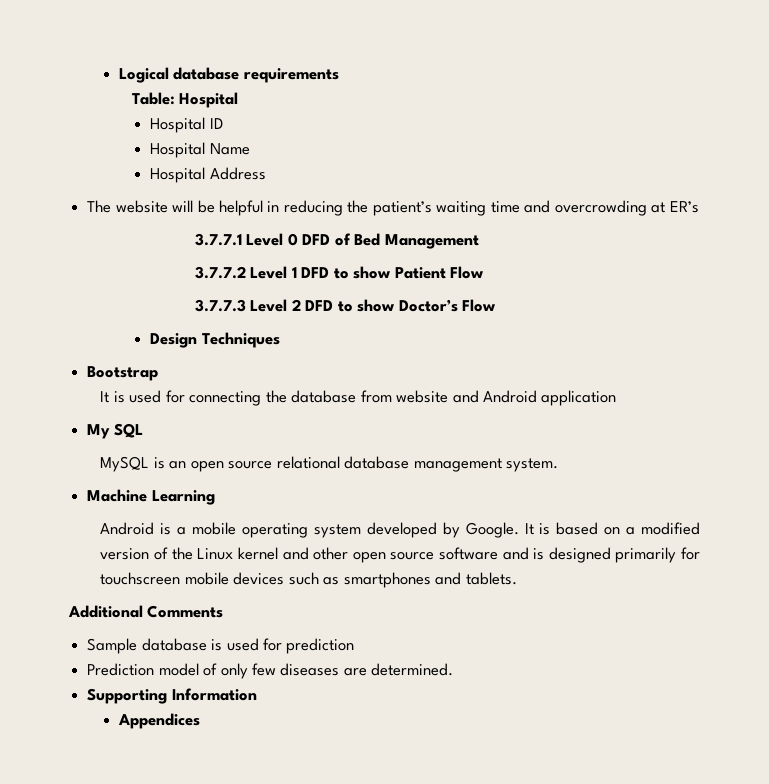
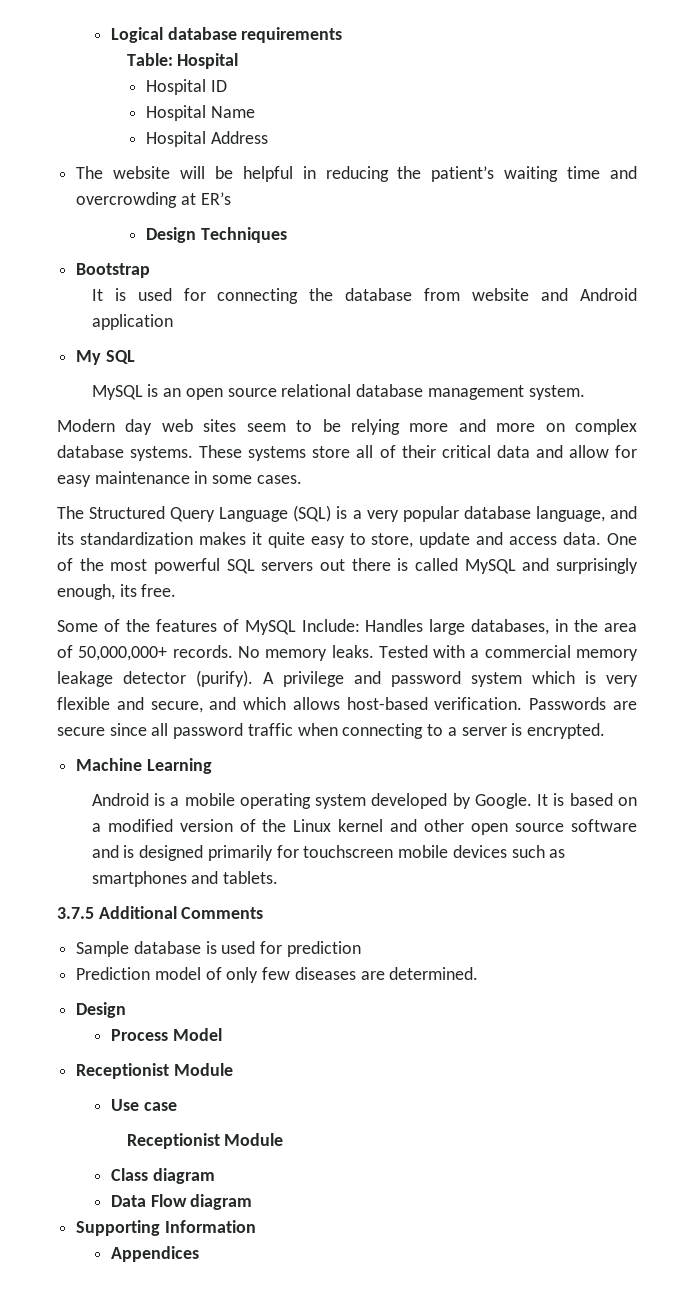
- 3.7.7.1 Level 0 DFD of Bed Management
- 3.7.7.2 Level 1 DFD to show Patient Flow
- 3.7.7.3 Level 2 DFD to show Doctor’s Flow
+ Modern day web sites seem to be relying more and more on complex database systems. These systems store all of their critical data and allow for easy maintenance in some cases.
+ The Structured Query Language (SQL) is a very popular database language, and its standardization makes it quite easy to store, update and access data. One of the most powerful SQL servers out there is called MySQL and surprisingly enough, its free.
+ Some of the features of MySQL Include: Handles large databases, in the area of 50,000,000+ records. No memory leaks. Tested with a commercial memory leakage detector (purify). A privilege and password system which is very flexible and secure, and which allows host-based verification. Passwords are secure since all password traffic when connecting to a server is encrypted.
- Additional Comments
+ 3.7.5 Additional Comments
  Prediction model of only few diseases are determined.
+ Design
+ Process Model
+ Receptionist Module
+ Use case
+ Receptionist Module
+ Class diagram
+ Data Flow diagram

